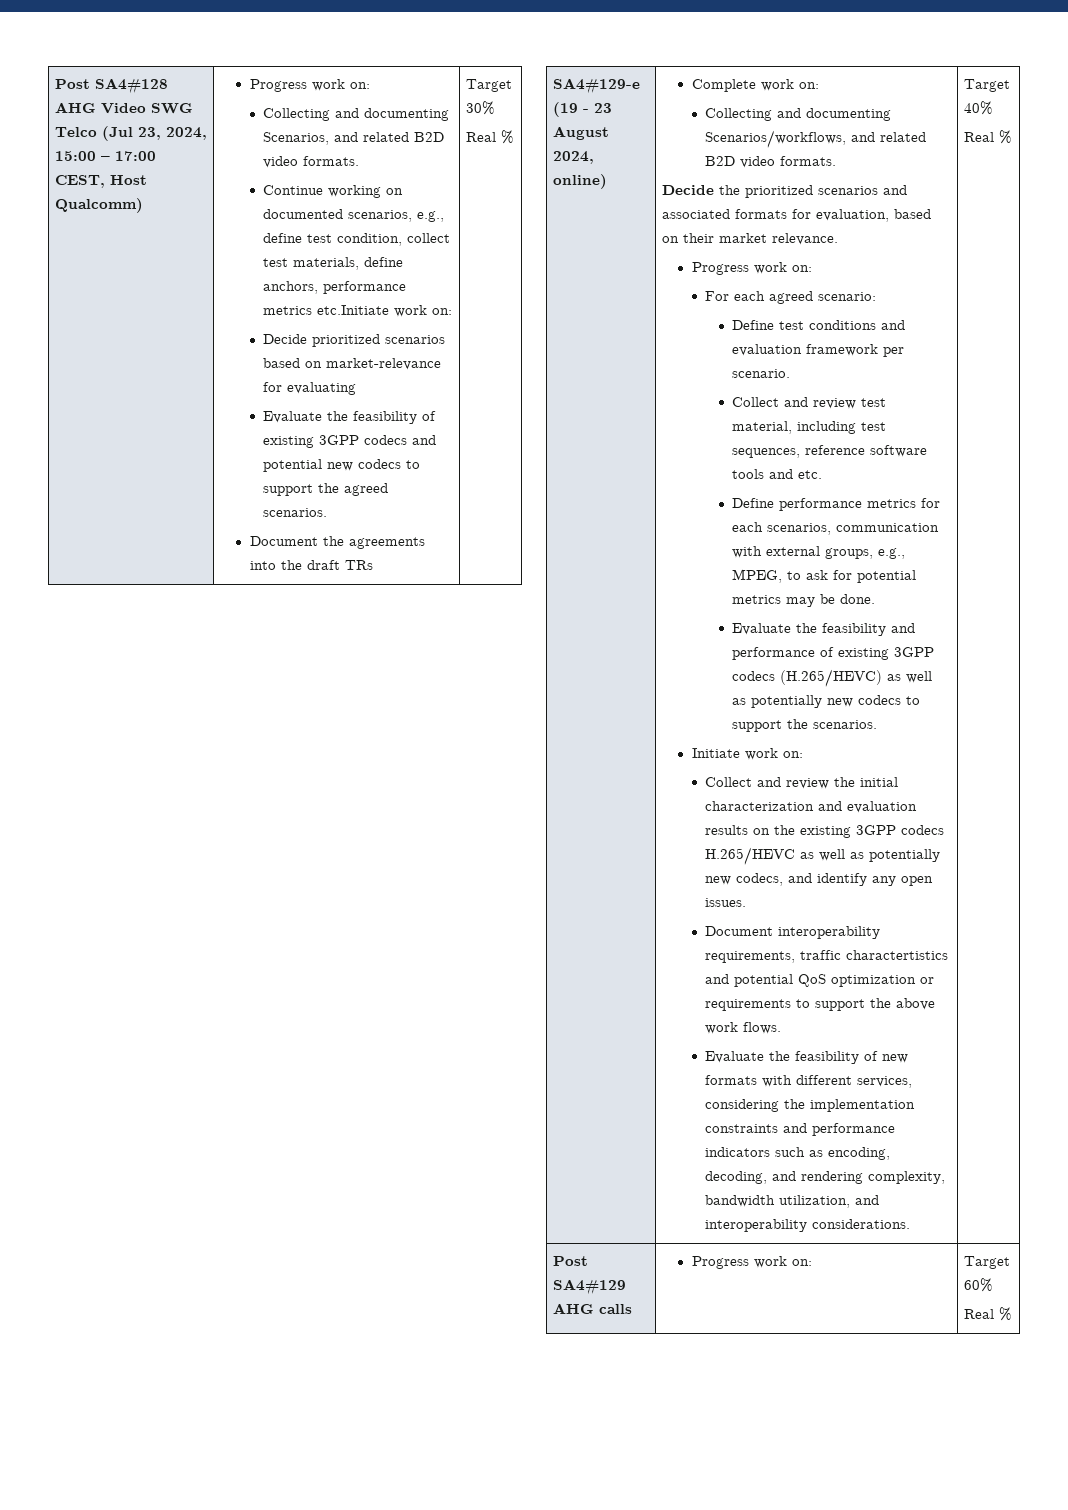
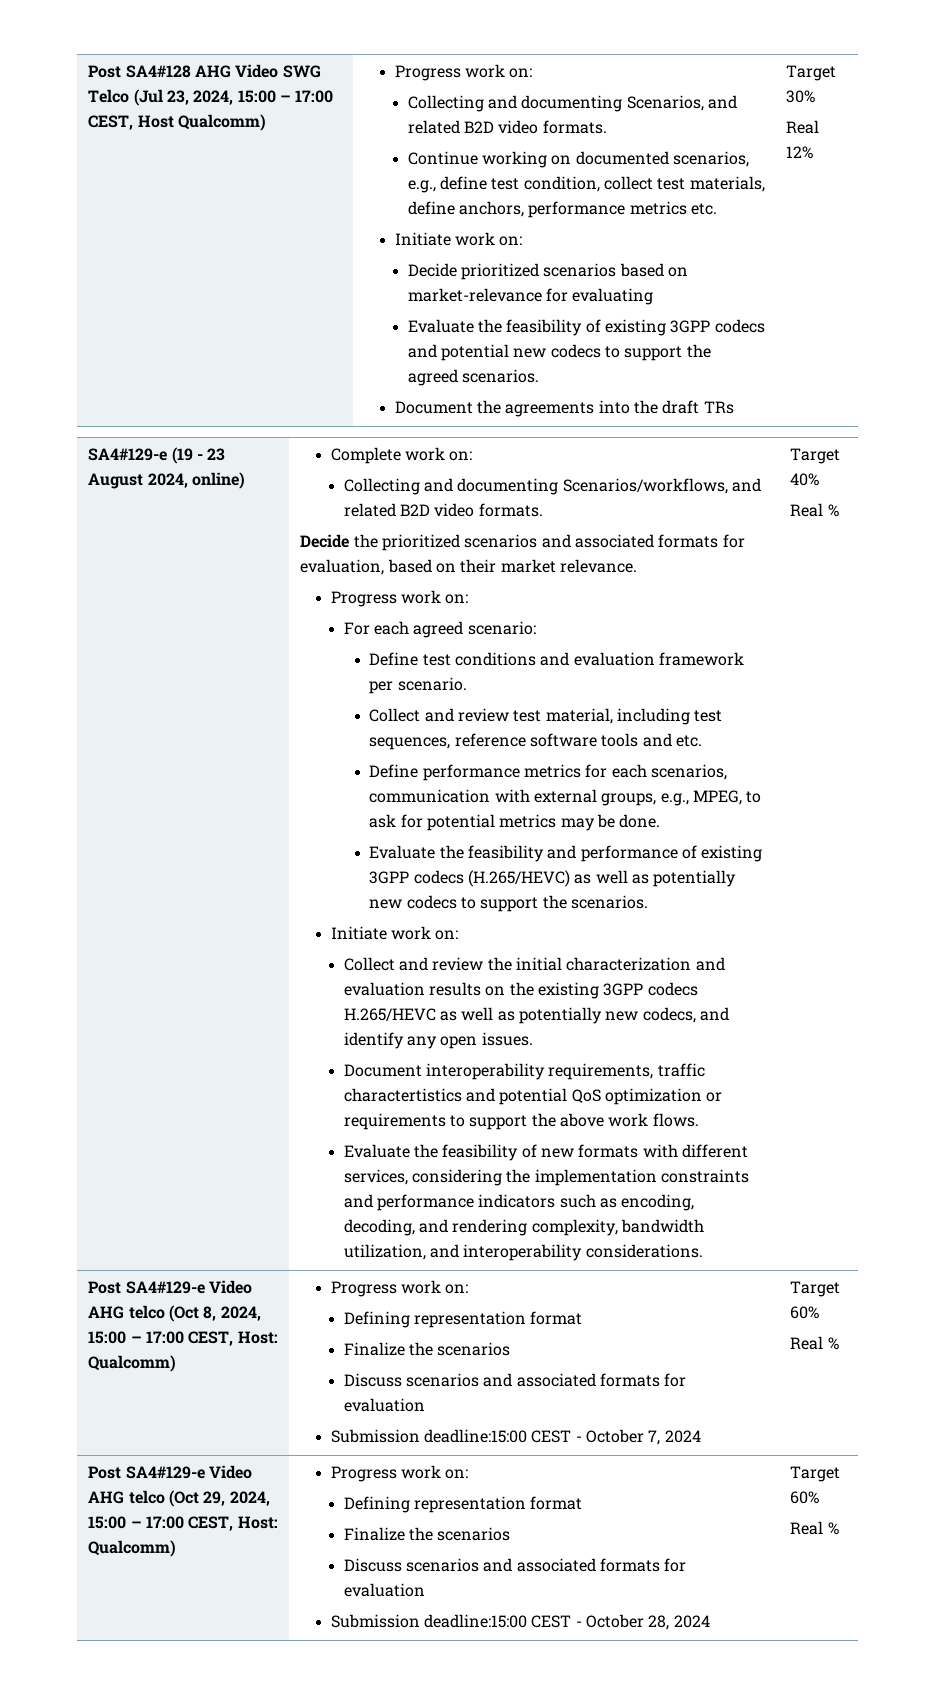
- Continue working on documented scenarios, e.g., define test condition, collect test materials, define anchors, performance metrics etc.Initiate work on:
+ Continue working on documented scenarios, e.g., define test condition, collect test materials, define anchors, performance metrics etc.
+ Initiate work on:
  Target 30%
- Real %
+ Real 12%
- Post SA4#129 AHG calls | Progress work on:
+ Post SA4#129-e Video AHG telco (Oct 8, 2024, 15:00 – 17:00 CEST, Host: Qualcomm) | Progress work on:
+ Defining representation format
+ Finalize the scenarios
+ Discuss scenarios and associated formats for evaluation
+ Submission deadline:15:00 CEST - October 7, 2024 | Target 60%
+ Real %
+ Post SA4#129-e Video AHG telco (Oct 29, 2024, 15:00 – 17:00 CEST, Host: Qualcomm) | Progress work on:
+ Defining representation format
+ Finalize the scenarios
+ Discuss scenarios and associated formats for evaluation
+ Submission deadline:15:00 CEST - October 28, 2024

